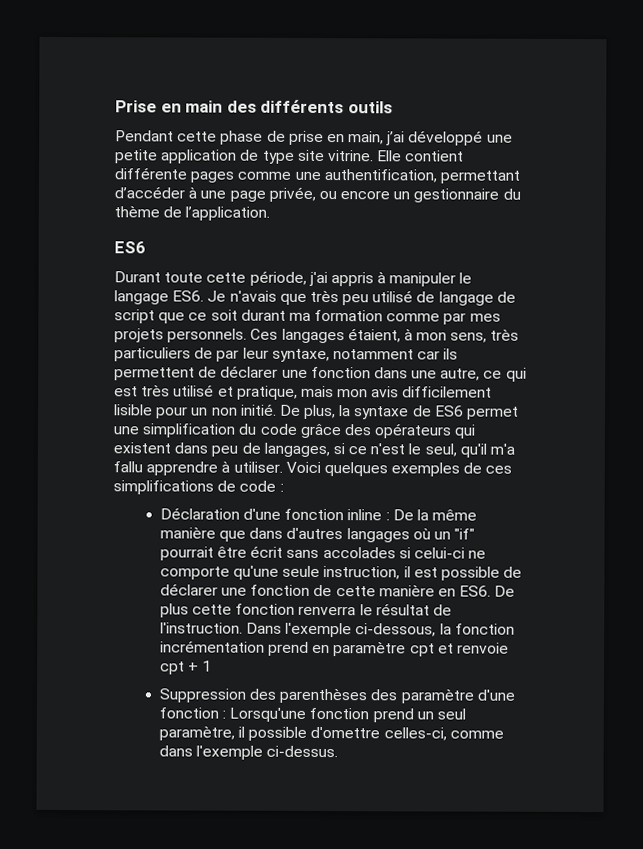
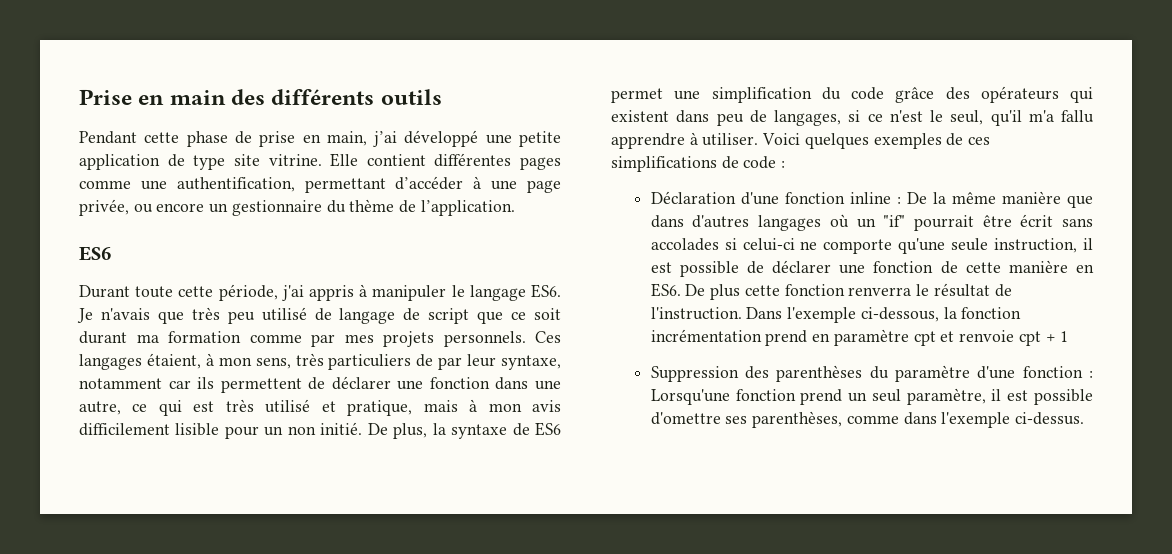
- Elle contient différente pages comme une authentification, permettant d’accéder à une page privée, ou encore un gestionnaire du thème de l’application.
+ Elle contient différentes pages comme une authentification, permettant d’accéder à une page privée, ou encore un gestionnaire du thème de l’application.
- Ces langages étaient, à mon sens, très particuliers de par leur syntaxe, notamment car ils permettent de déclarer une fonction dans une autre, ce qui est très utilisé et pratique, mais mon avis difficilement lisible pour un non initié.
+ Ces langages étaient, à mon sens, très particuliers de par leur syntaxe, notamment car ils permettent de déclarer une fonction dans une autre, ce qui est très utilisé et pratique, mais à mon avis difficilement lisible pour un non initié.
- Suppression des parenthèses des paramètre d'une fonction : Lorsqu'une fonction prend un seul paramètre, il possible d'omettre celles-ci, comme dans l'exemple ci-dessus.
+ Suppression des parenthèses du paramètre d'une fonction : Lorsqu'une fonction prend un seul paramètre, il est possible d'omettre ses parenthèses, comme dans l'exemple ci-dessus.

